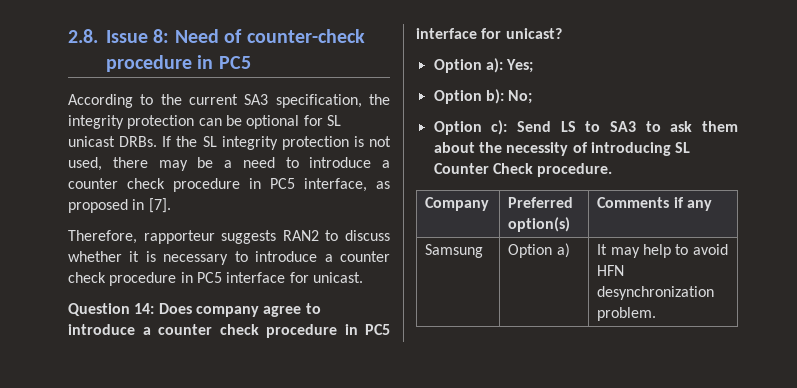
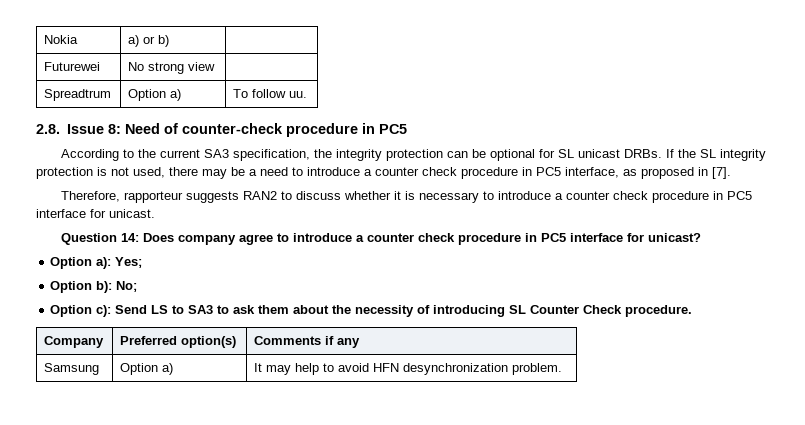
+ Nokia | a) or b) |
+ Futurewei | No strong view |
+ Spreadtrum | Option a) | To follow uu.

